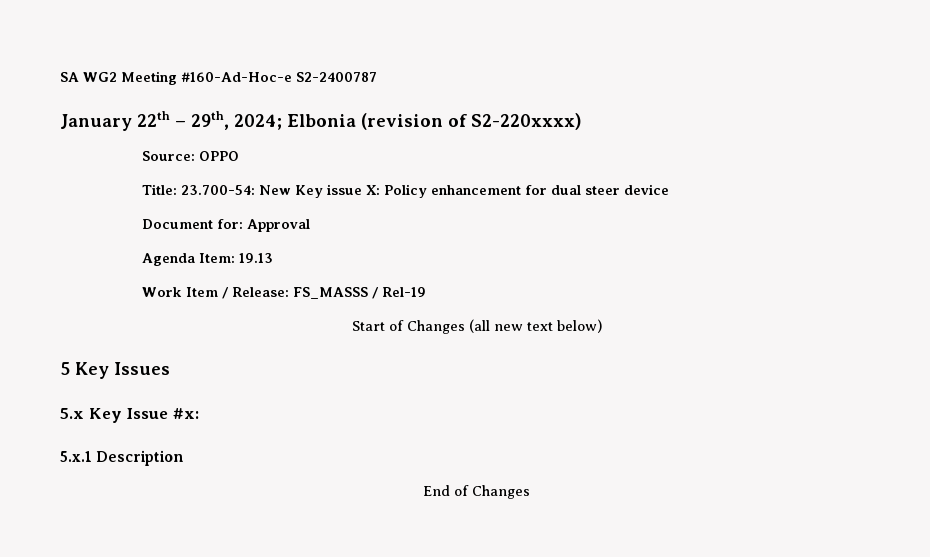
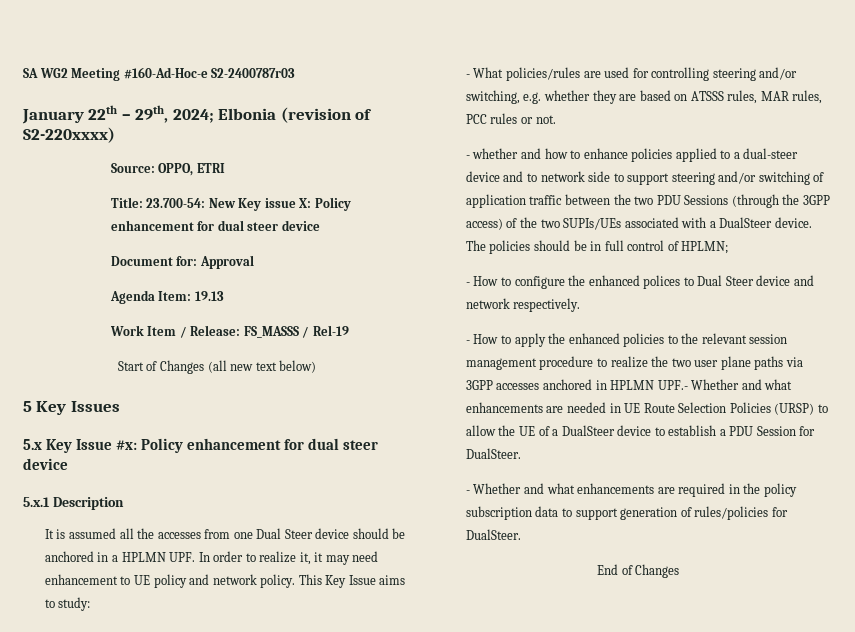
- SA WG2 Meeting #160-Ad-Hoc-e S2-2400787
+ SA WG2 Meeting #160-Ad-Hoc-e S2-2400787r03
- Source: OPPO
+ Source: OPPO, ETRI
- 5.x Key Issue #x:
+ 5.x Key Issue #x: Policy enhancement for dual steer device
  5.x.1 Description
+ It is assumed all the accesses from one Dual Steer device should be anchored in a HPLMN UPF. In order to realize it, it may need enhancement to UE policy and network policy. This Key Issue aims to study:
+ - What policies/rules are used for controlling steering and/or switching, e.g. whether they are based on ATSSS rules, MAR rules, PCC rules or not.
+ - whether and how to enhance policies applied to a dual-steer device and to network side to support steering and/or switching of application traffic between the two PDU Sessions (through the 3GPP access) of the two SUPIs/UEs associated with a DualSteer device. The policies should be in full control of HPLMN;
+ - How to configure the enhanced polices to Dual Steer device and network respectively.
+ - How to apply the enhanced policies to the relevant session management procedure to realize the two user plane paths via 3GPP accesses anchored in HPLMN UPF.- Whether and what enhancements are needed in UE Route Selection Policies (URSP) to allow the UE of a DualSteer device to establish a PDU Session for DualSteer.
+ - Whether and what enhancements are required in the policy subscription data to support generation of rules/policies for DualSteer.

